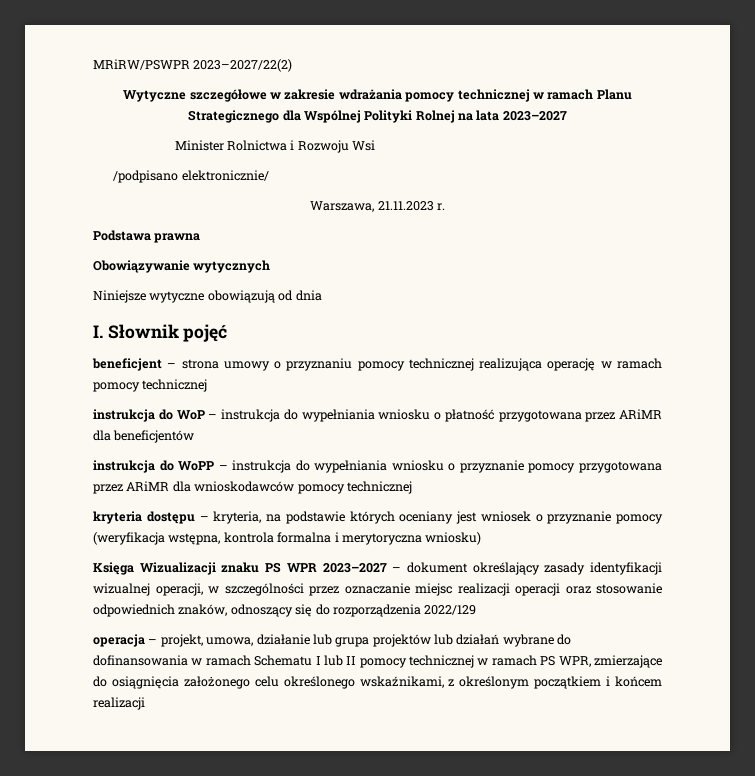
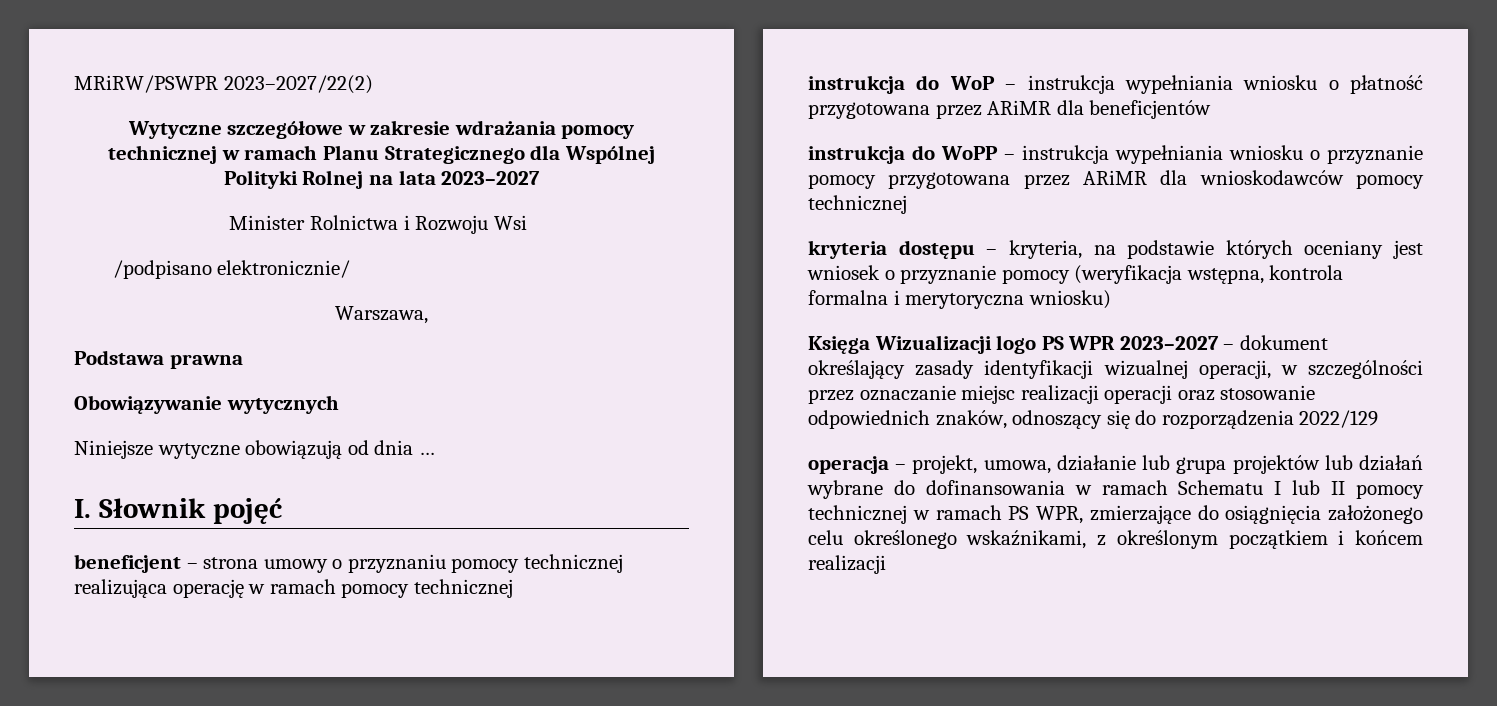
- Warszawa, 21.11.2023 r.
+ Warszawa,
- Niniejsze wytyczne obowiązują od dnia
+ Niniejsze wytyczne obowiązują od dnia …
- instrukcja do WoP – instrukcja do wypełniania wniosku o płatność przygotowana przez ARiMR dla beneficjentów
+ instrukcja do WoP – instrukcja wypełniania wniosku o płatność przygotowana przez ARiMR dla beneficjentów
- instrukcja do WoPP – instrukcja do wypełniania wniosku o przyznanie pomocy przygotowana przez ARiMR dla wnioskodawców pomocy technicznej
+ instrukcja do WoPP – instrukcja wypełniania wniosku o przyznanie pomocy przygotowana przez ARiMR dla wnioskodawców pomocy technicznej
- Księga Wizualizacji znaku PS WPR 2023–2027 – dokument określający zasady identyfikacji wizualnej operacji, w szczególności przez oznaczanie miejsc realizacji operacji oraz stosowanie odpowiednich znaków, odnoszący się do rozporządzenia 2022/129
+ Księga Wizualizacji logo PS WPR 2023–2027 – dokument określający zasady identyfikacji wizualnej operacji, w szczególności przez oznaczanie miejsc realizacji operacji oraz stosowanie odpowiednich znaków, odnoszący się do rozporządzenia 2022/129

